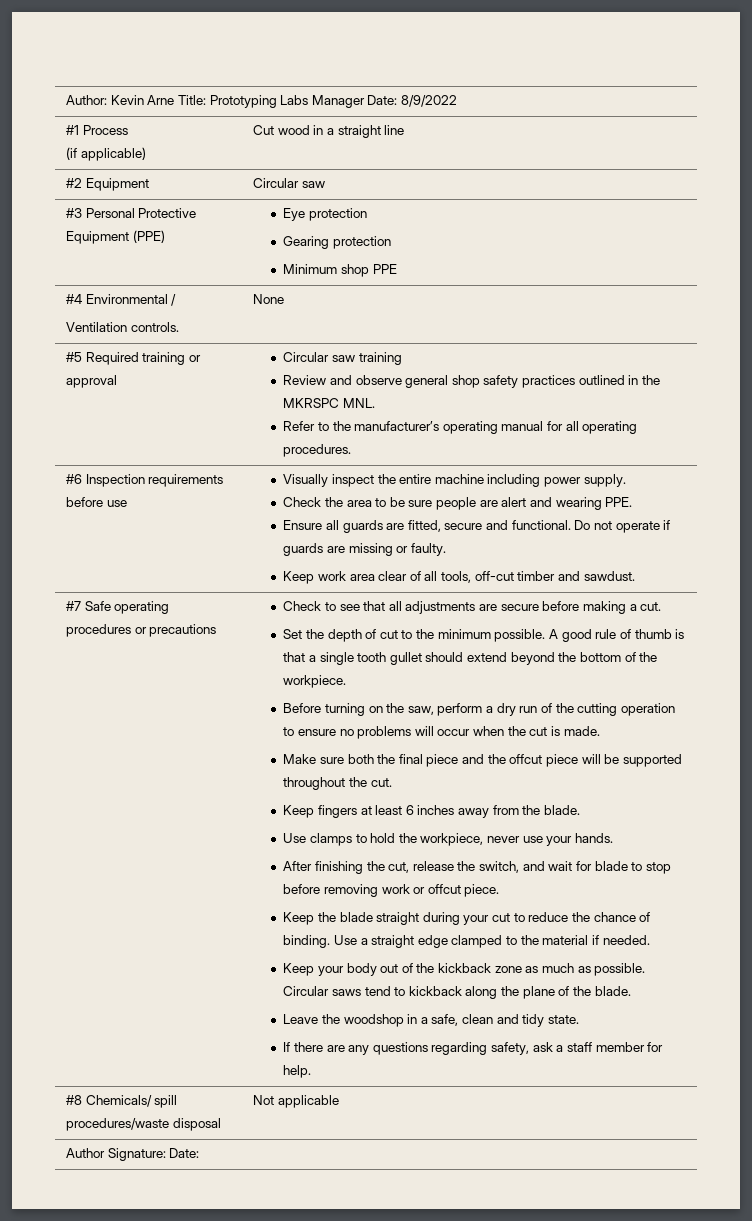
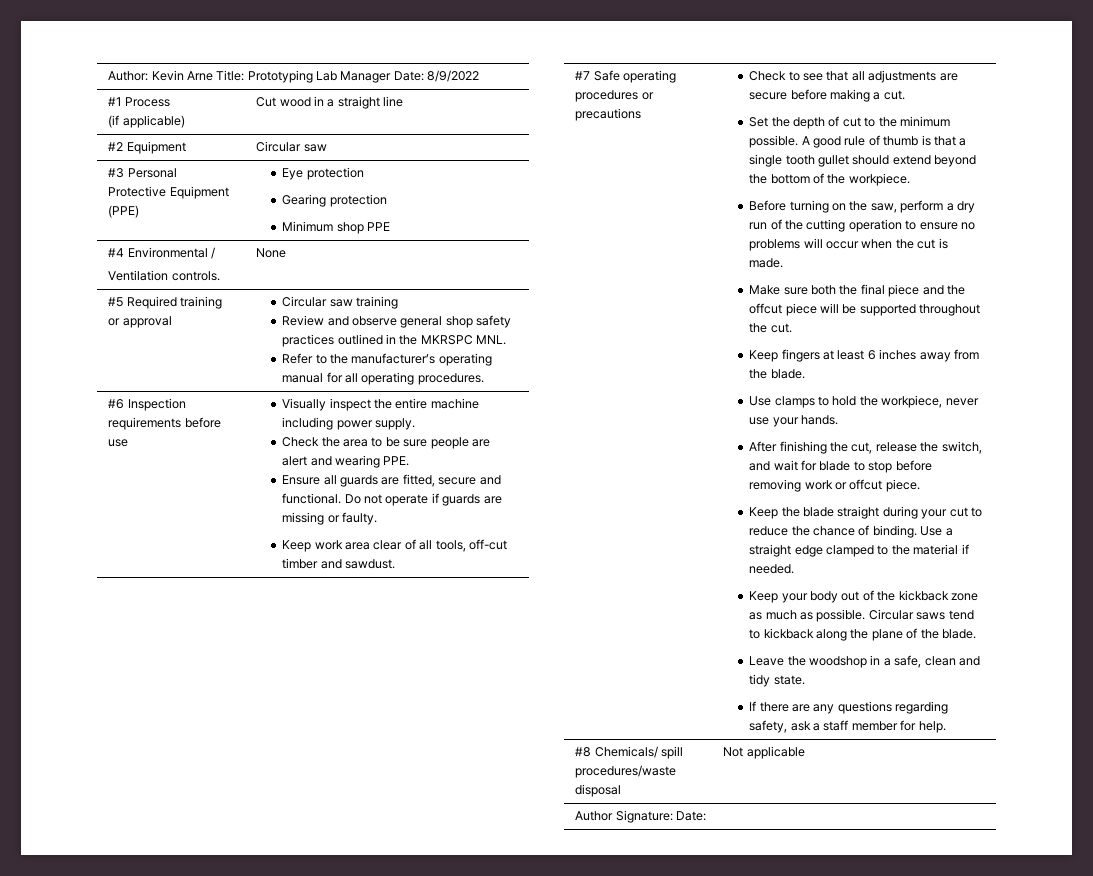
- Author: Kevin Arne Title: Prototyping Labs Manager Date: 8/9/2022
+ Author: Kevin Arne Title: Prototyping Lab Manager Date: 8/9/2022

